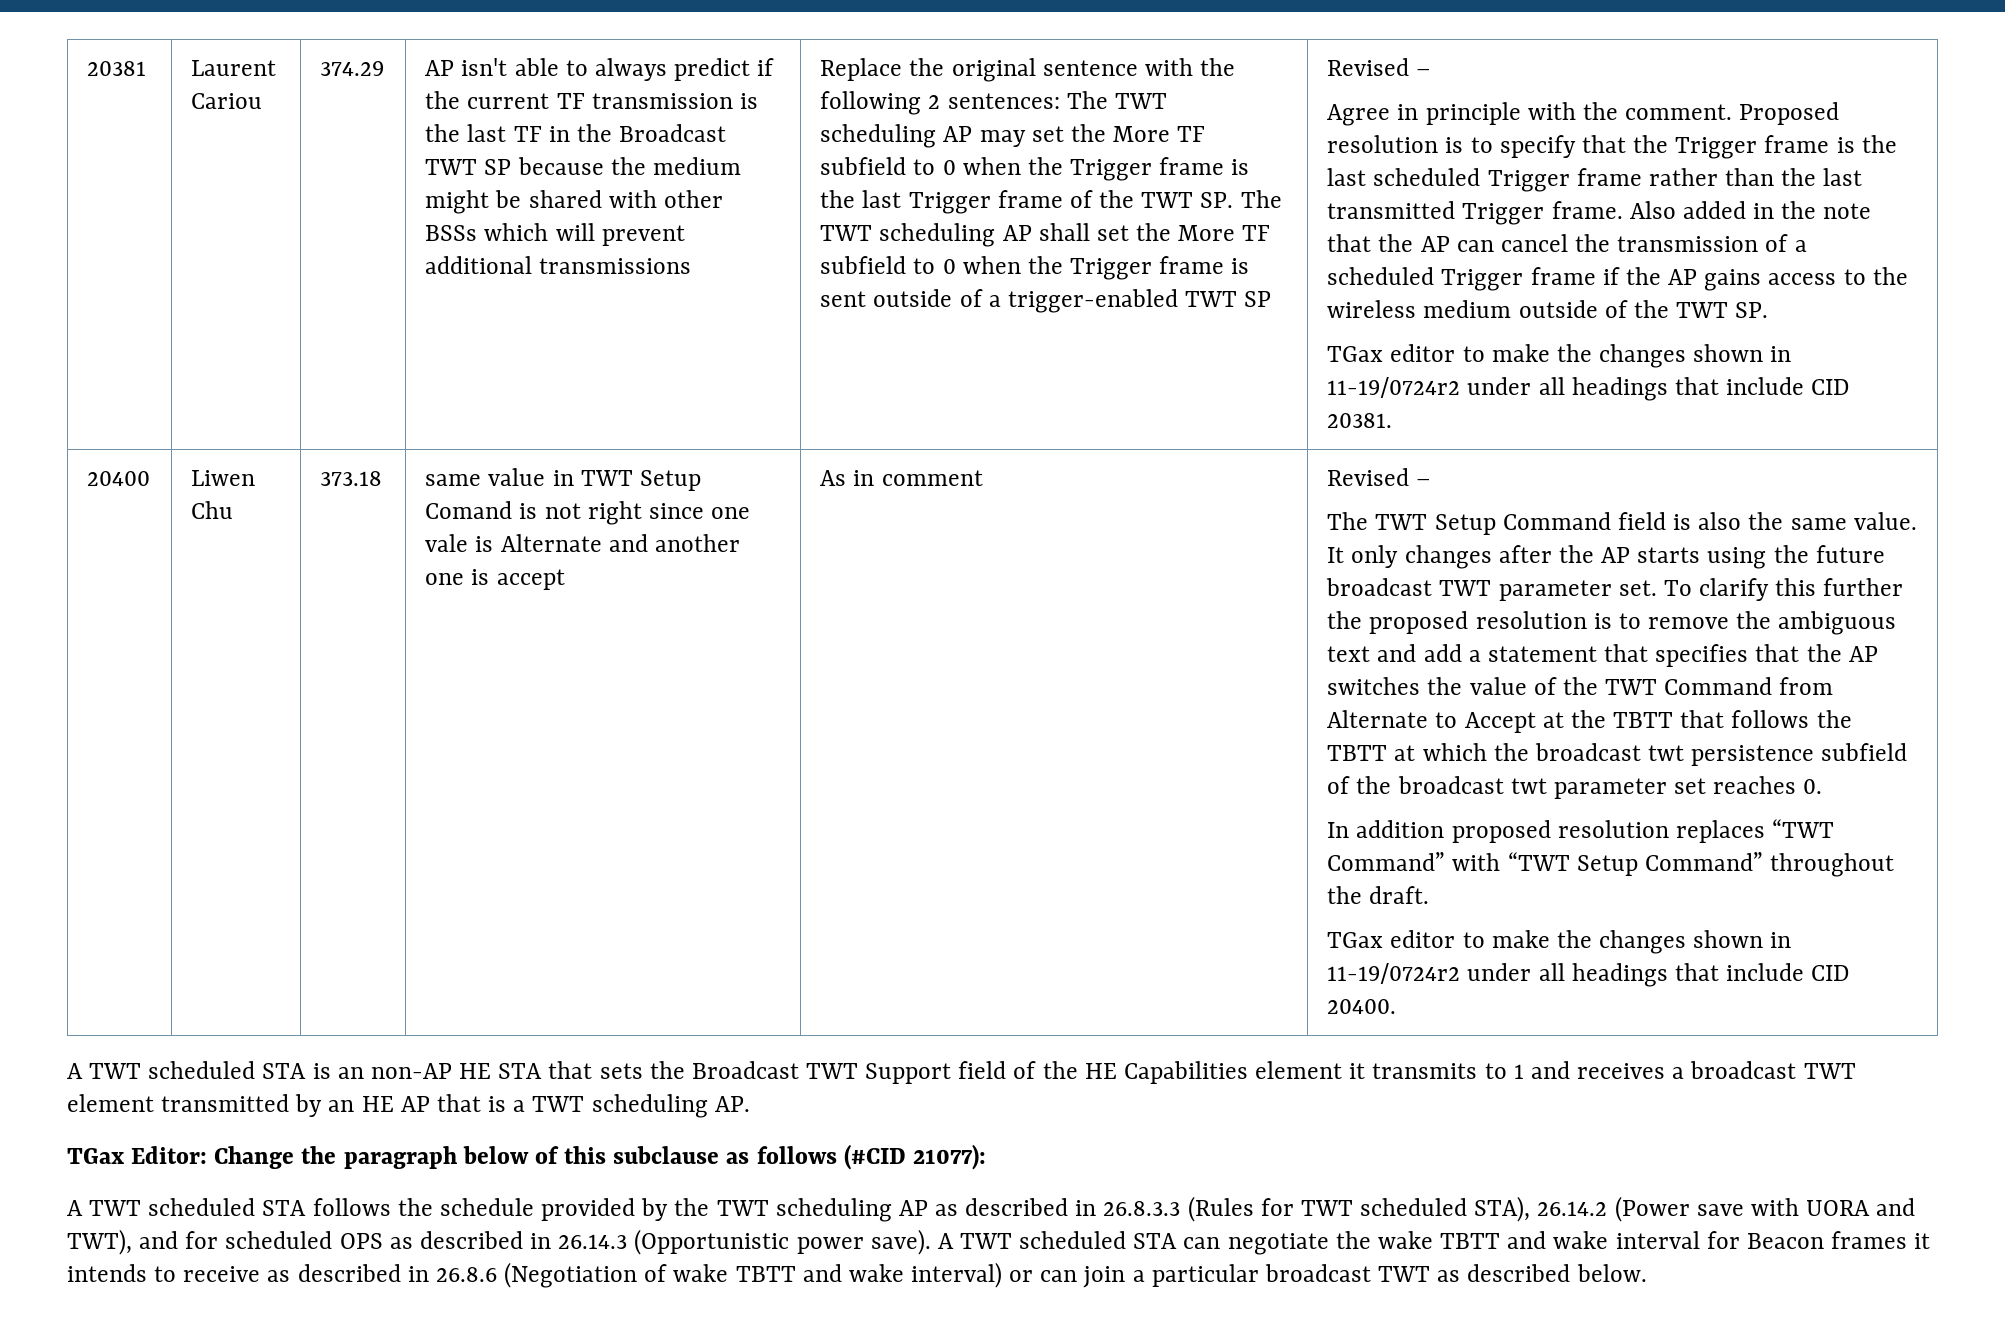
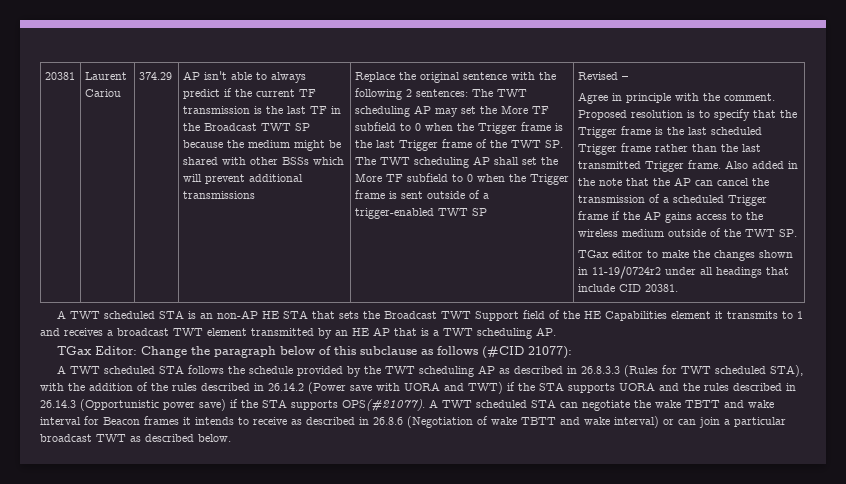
- 20400 | Liwen Chu | 373.18 | same value in TWT Setup Comand is not right since one vale is Alternate and another one is accept | As in comment | Revised –
- The TWT Setup Command field is also the same value. It only changes after the AP starts using the future broadcast TWT parameter set. To clarify this further the proposed resolution is to remove the ambiguous text and add a statement that specifies that the AP switches the value of the TWT Command from Alternate to Accept at the TBTT that follows the TBTT at which the broadcast twt persistence subfield of the broadcast twt parameter set reaches 0.
- In addition proposed resolution replaces “TWT Command” with “TWT Setup Command” throughout the draft.
- TGax editor to make the changes shown in 11-19/0724r2 under all headings that include CID 20400.
- A TWT scheduled STA follows the schedule provided by the TWT scheduling AP as described in 26.8.3.3 (Rules for TWT scheduled STA), 26.14.2 (Power save with UORA and TWT), and for scheduled OPS as described in 26.14.3 (Opportunistic power save).
+ A TWT scheduled STA follows the schedule provided by the TWT scheduling AP as described in 26.8.3.3 (Rules for TWT scheduled STA), with the addition of the rules described in 26.14.2 (Power save with UORA and TWT) if the STA supports UORA and the rules described in 26.14.3 (Opportunistic power save) if the STA supports OPS(#21077).

